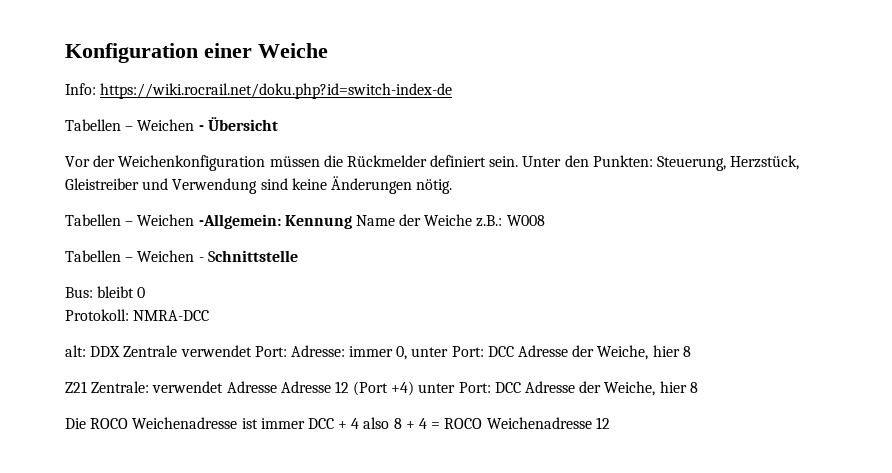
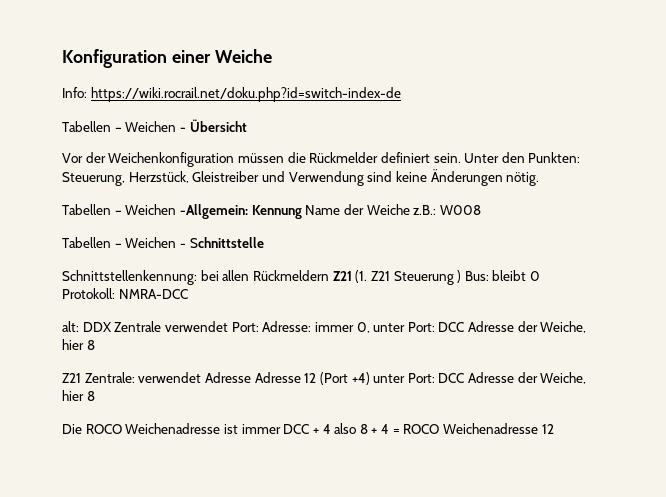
- Bus: bleibt 0
+ Schnittstellenkennung: bei allen Rückmeldern Z21 (1. Z21 Steuerung ) Bus: bleibt 0

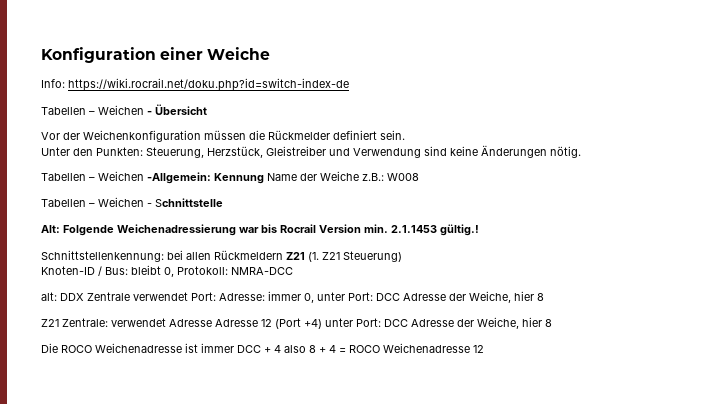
- Vor der Weichenkonfiguration müssen die Rückmelder definiert sein. Unter den Punkten: Steuerung, Herzstück, Gleistreiber und Verwendung sind keine Änderungen nötig.
+ Vor der Weichenkonfiguration müssen die Rückmelder definiert sein.
+ Unter den Punkten: Steuerung, Herzstück, Gleistreiber und Verwendung sind keine Änderungen nötig.
+ Alt: Folgende Weichenadressierung war bis Rocrail Version min. 2.1.1453 gültig.!
- Schnittstellenkennung: bei allen Rückmeldern Z21 (1. Z21 Steuerung ) Bus: bleibt 0
- Protokoll: NMRA-DCC
+ Schnittstellenkennung: bei allen Rückmeldern Z21 (1. Z21 Steuerung)
+ Knoten-ID / Bus: bleibt 0, Protokoll: NMRA-DCC

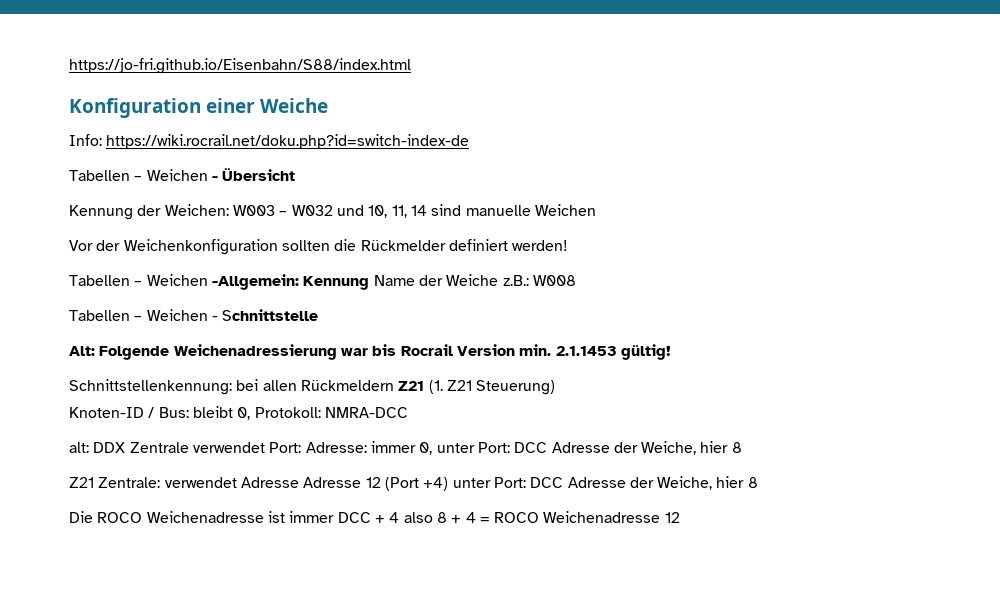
+ https://jo-fri.github.io/Eisenbahn/S88/index.html
+ Kennung der Weichen: W003 – W032 und 10, 11, 14 sind manuelle Weichen
- Vor der Weichenkonfiguration müssen die Rückmelder definiert sein.
- Unter den Punkten: Steuerung, Herzstück, Gleistreiber und Verwendung sind keine Änderungen nötig.
+ Vor der Weichenkonfiguration sollten die Rückmelder definiert werden!
- Alt: Folgende Weichenadressierung war bis Rocrail Version min. 2.1.1453 gültig.!
+ Alt: Folgende Weichenadressierung war bis Rocrail Version min. 2.1.1453 gültig!

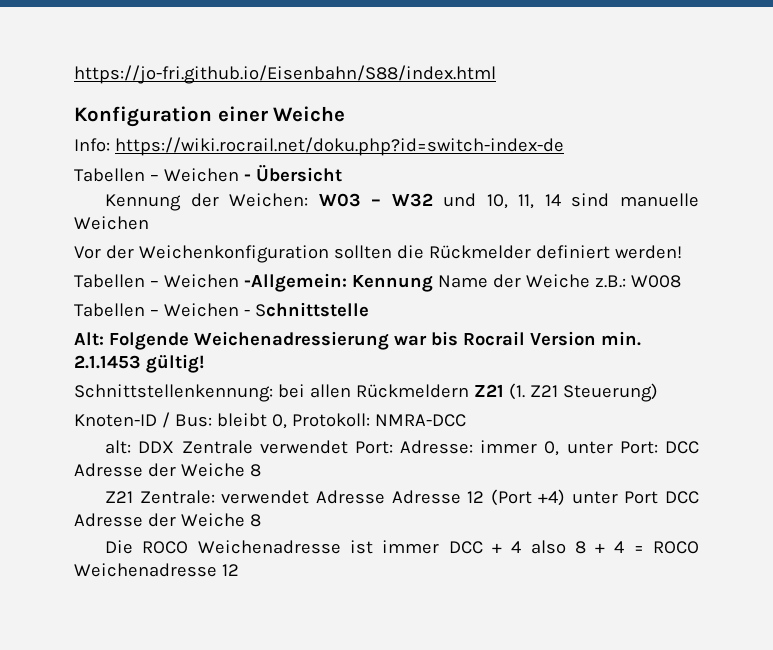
- Kennung der Weichen: W003 – W032 und 10, 11, 14 sind manuelle Weichen
+ Kennung der Weichen: W03 – W32 und 10, 11, 14 sind manuelle Weichen
- alt: DDX Zentrale verwendet Port: Adresse: immer 0, unter Port: DCC Adresse der Weiche, hier 8
+ alt: DDX Zentrale verwendet Port: Adresse: immer 0, unter Port: DCC Adresse der Weiche 8
- Z21 Zentrale: verwendet Adresse Adresse 12 (Port +4) unter Port: DCC Adresse der Weiche, hier 8
+ Z21 Zentrale: verwendet Adresse Adresse 12 (Port +4) unter Port DCC Adresse der Weiche 8

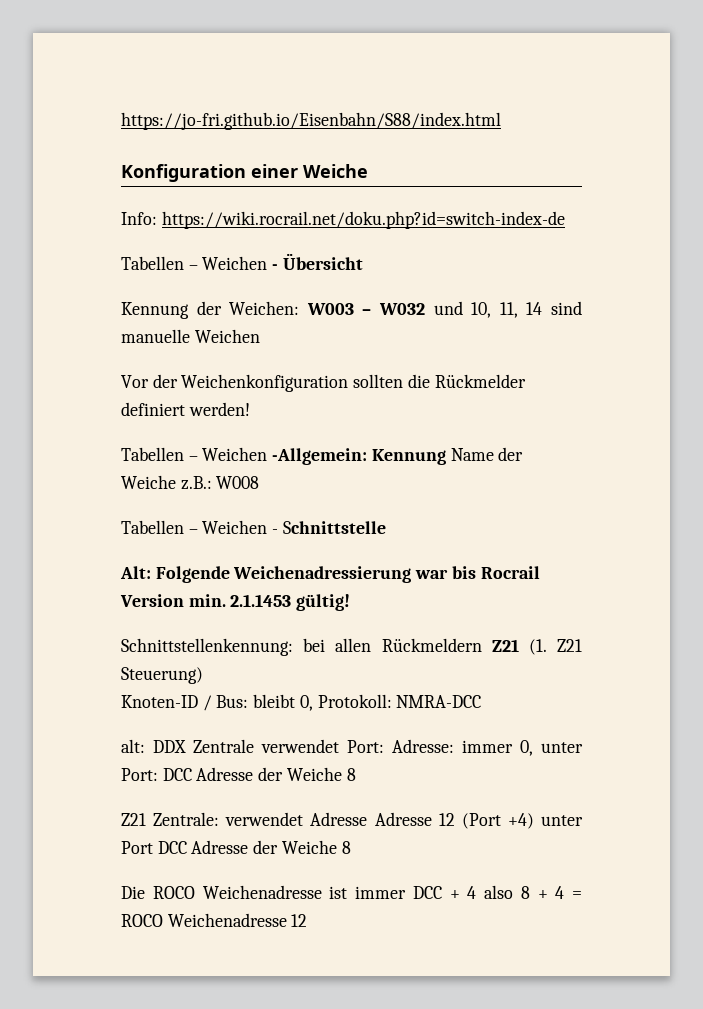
- Kennung der Weichen: W03 – W32 und 10, 11, 14 sind manuelle Weichen
+ Kennung der Weichen: W003 – W032 und 10, 11, 14 sind manuelle Weichen

